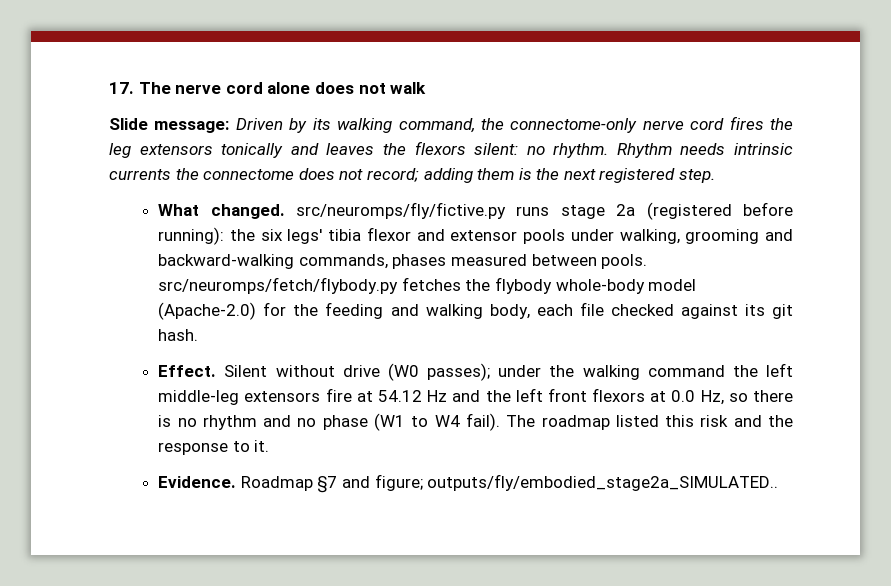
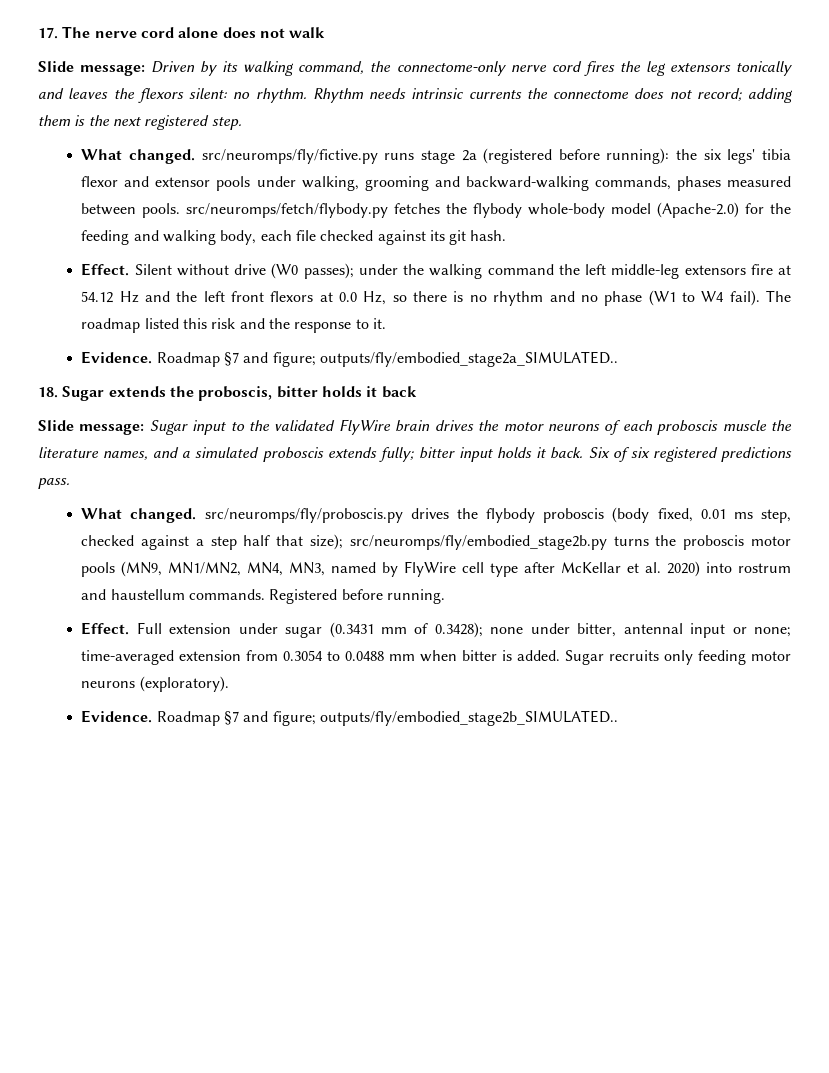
+ 18. Sugar extends the proboscis, bitter holds it back
+ Slide message: Sugar input to the validated FlyWire brain drives the motor neurons of each proboscis muscle the literature names, and a simulated proboscis extends fully; bitter input holds it back. Six of six registered predictions pass.
+ What changed. src/neuromps/fly/proboscis.py drives the flybody proboscis (body fixed, 0.01 ms step, checked against a step half that size); src/neuromps/fly/embodied_stage2b.py turns the proboscis motor pools (MN9, MN1/MN2, MN4, MN3, named by FlyWire cell type after McKellar et al. 2020) into rostrum and haustellum commands. Registered before running.
+ Effect. Full extension under sugar (0.3431 mm of 0.3428); none under bitter, antennal input or none; time-averaged extension from 0.3054 to 0.0488 mm when bitter is added. Sugar recruits only feeding motor neurons (exploratory).
+ Evidence. Roadmap §7 and figure; outputs/fly/embodied_stage2b_SIMULATED..

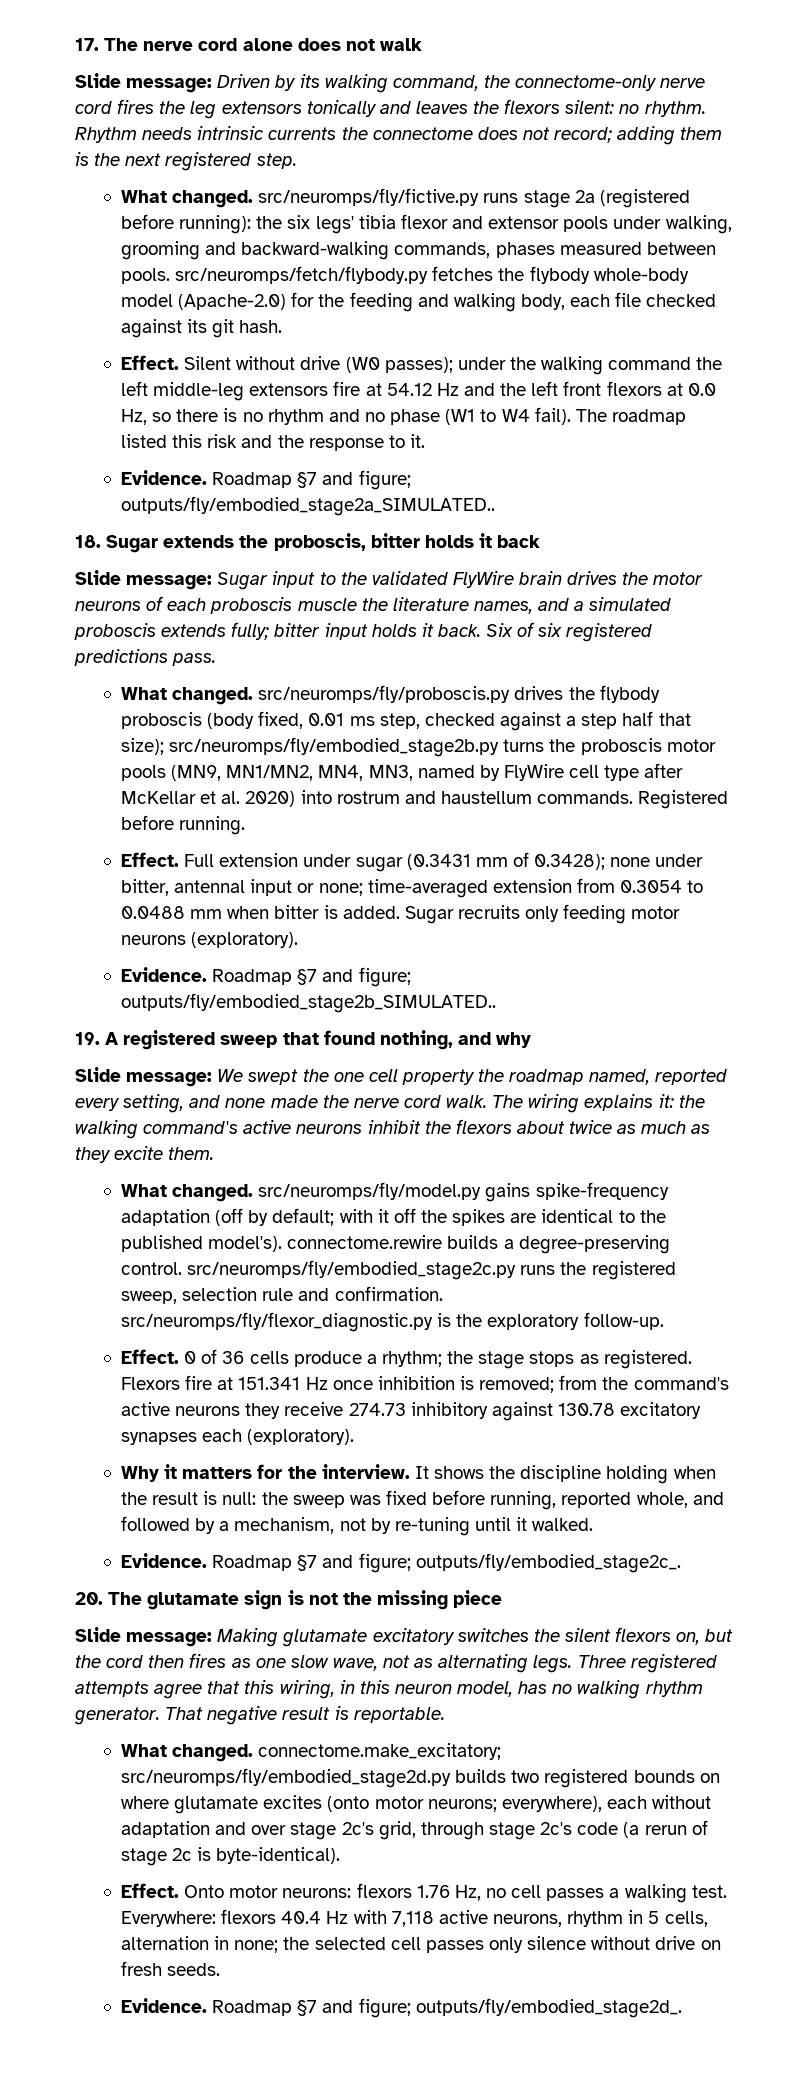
+ 19. A registered sweep that found nothing, and why
+ Slide message: We swept the one cell property the roadmap named, reported every setting, and none made the nerve cord walk. The wiring explains it: the walking command's active neurons inhibit the flexors about twice as much as they excite them.
+ What changed. src/neuromps/fly/model.py gains spike-frequency adaptation (off by default; with it off the spikes are identical to the published model's). connectome.rewire builds a degree-preserving control. src/neuromps/fly/embodied_stage2c.py runs the registered sweep, selection rule and confirmation. src/neuromps/fly/flexor_diagnostic.py is the exploratory follow-up.
+ Effect. 0 of 36 cells produce a rhythm; the stage stops as registered. Flexors fire at 151.341 Hz once inhibition is removed; from the command's active neurons they receive 274.73 inhibitory against 130.78 excitatory synapses each (exploratory).
+ Why it matters for the interview. It shows the discipline holding when the result is null: the sweep was fixed before running, reported whole, and followed by a mechanism, not by re-tuning until it walked.
+ Evidence. Roadmap §7 and figure; outputs/fly/embodied_stage2c_.
+ 20. The glutamate sign is not the missing piece
+ Slide message: Making glutamate excitatory switches the silent flexors on, but the cord then fires as one slow wave, not as alternating legs. Three registered attempts agree that this wiring, in this neuron model, has no walking rhythm generator. That negative result is reportable.
+ What changed. connectome.make_excitatory; src/neuromps/fly/embodied_stage2d.py builds two registered bounds on where glutamate excites (onto motor neurons; everywhere), each without adaptation and over stage 2c's grid, through stage 2c's code (a rerun of stage 2c is byte-identical).
+ Effect. Onto motor neurons: flexors 1.76 Hz, no cell passes a walking test. Everywhere: flexors 40.4 Hz with 7,118 active neurons, rhythm in 5 cells, alternation in none; the selected cell passes only silence without drive on fresh seeds.
+ Evidence. Roadmap §7 and figure; outputs/fly/embodied_stage2d_.

